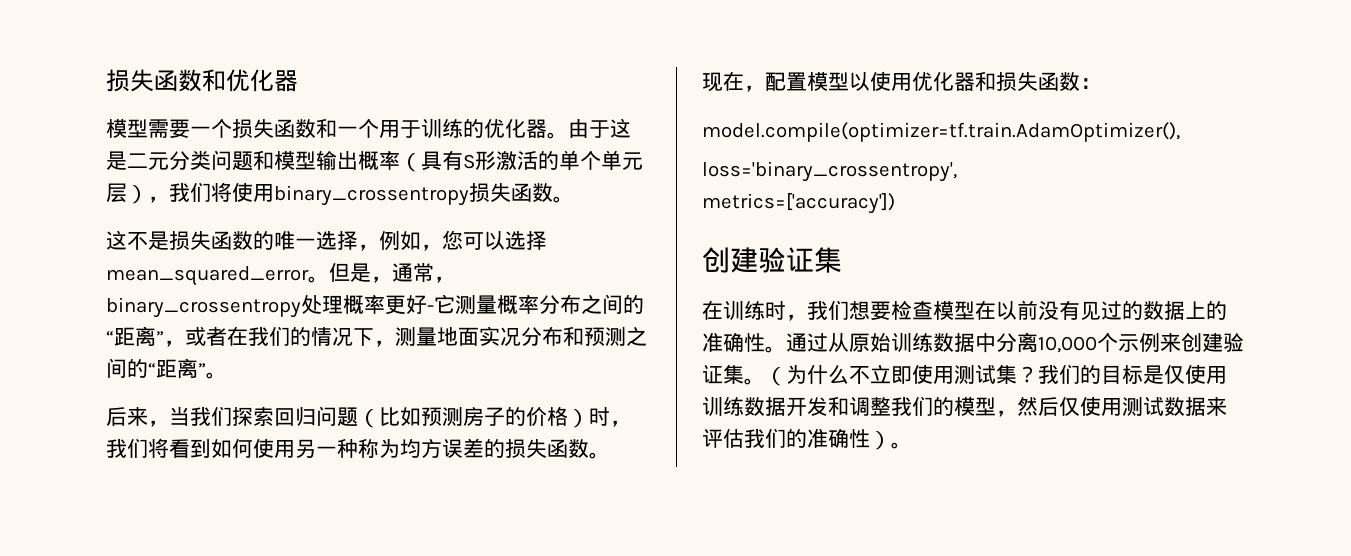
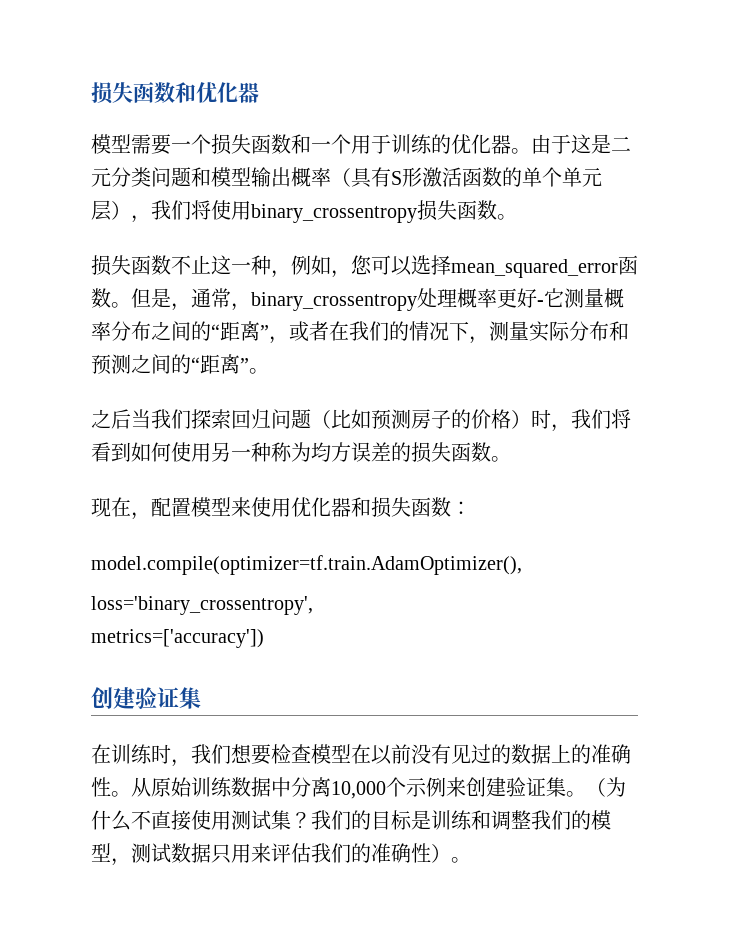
- 由于这是二元分类问题和模型输出概率（具有S形激活的单个单元层），我们将使用binary_crossentropy损失函数。
+ 由于这是二元分类问题和模型输出概率（具有S形激活函数的单个单元层），我们将使用binary_crossentropy损失函数。
- 这不是损失函数的唯一选择，例如，您可以选择mean_squared_error。
+ 损失函数不止这一种，例如，您可以选择mean_squared_error函数。
- 但是，通常，binary_crossentropy处理概率更好-它测量概率分布之间的“距离”，或者在我们的情况下，测量地面实况分布和预测之间的“距离”。
+ 但是，通常，binary_crossentropy处理概率更好-它测量概率分布之间的“距离”，或者在我们的情况下，测量实际分布和预测之间的“距离”。
- 后来，当我们探索回归问题（比如预测房子的价格）时，我们将看到如何使用另一种称为均方误差的损失函数。
+ 之后当我们探索回归问题（比如预测房子的价格）时，我们将看到如何使用另一种称为均方误差的损失函数。
- 现在，配置模型以使用优化器和损失函数：
+ 现在，配置模型来使用优化器和损失函数：
- 通过从原始训练数据中分离10,000个示例来创建验证集。
+ 从原始训练数据中分离10,000个示例来创建验证集。
- （为什么不立即使用测试集？
+ （为什么不直接使用测试集？
- 我们的目标是仅使用训练数据开发和调整我们的模型，然后仅使用测试数据来评估我们的准确性）。
+ 我们的目标是训练和调整我们的模型，测试数据只用来评估我们的准确性）。

